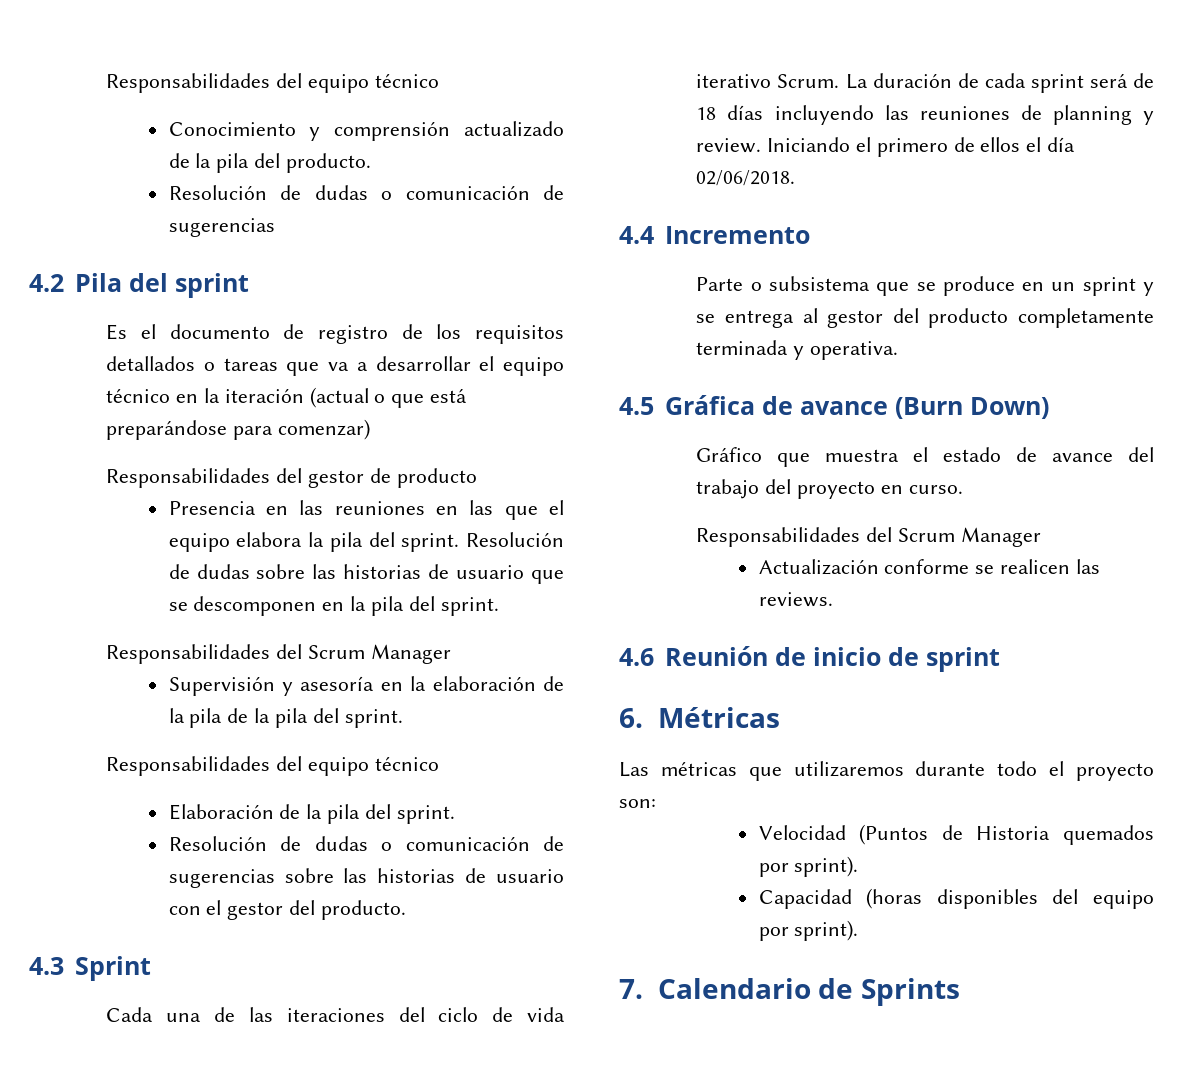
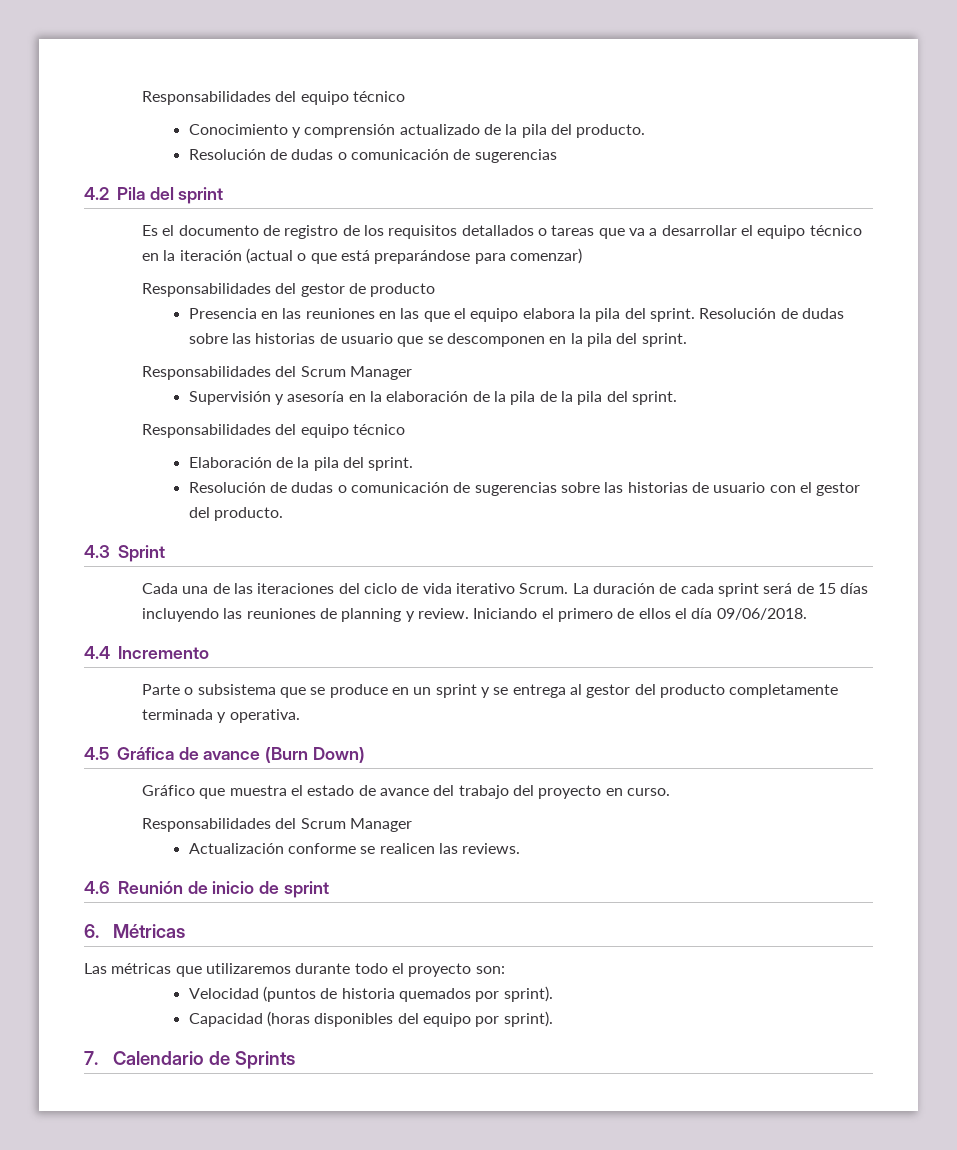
- La duración de cada sprint será de 18 días incluyendo las reuniones de planning y review.
+ La duración de cada sprint será de 15 días incluyendo las reuniones de planning y review.
- Iniciando el primero de ellos el día 02/06/2018.
+ Iniciando el primero de ellos el día 09/06/2018.
- Velocidad (Puntos de Historia quemados por sprint).
+ Velocidad (puntos de historia quemados por sprint).

